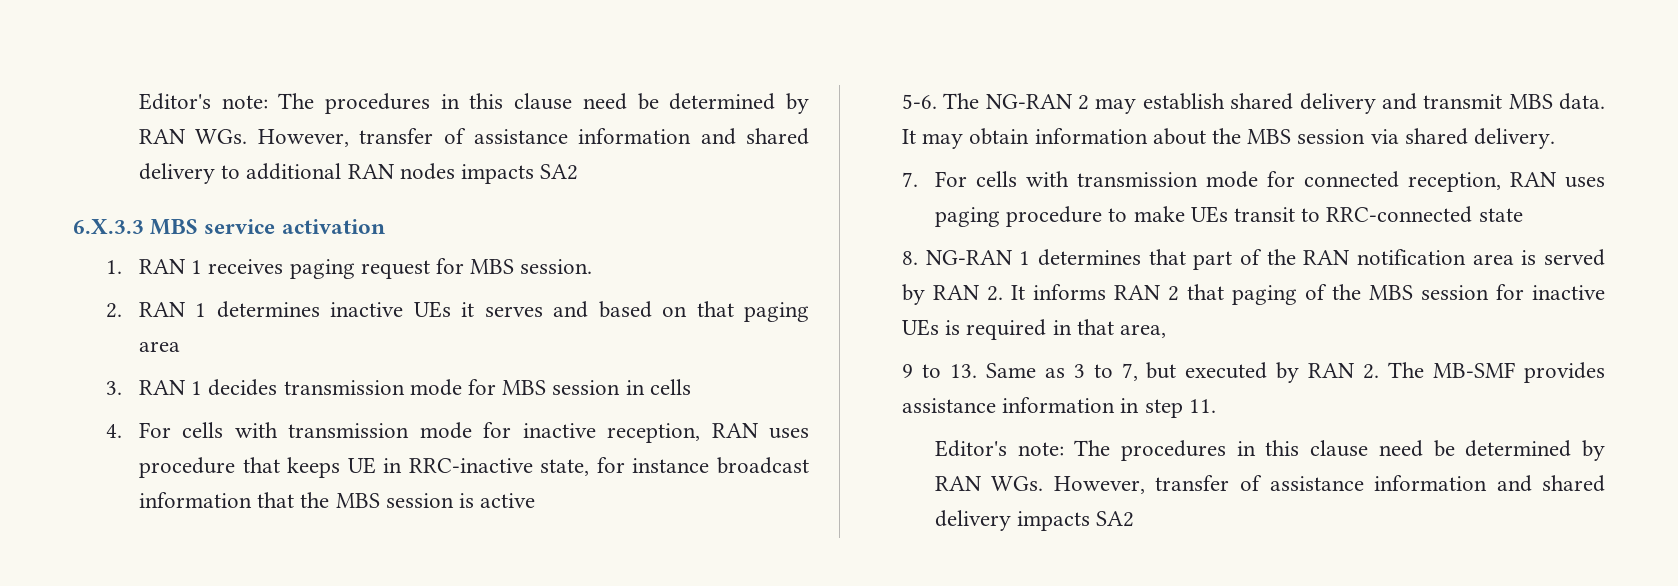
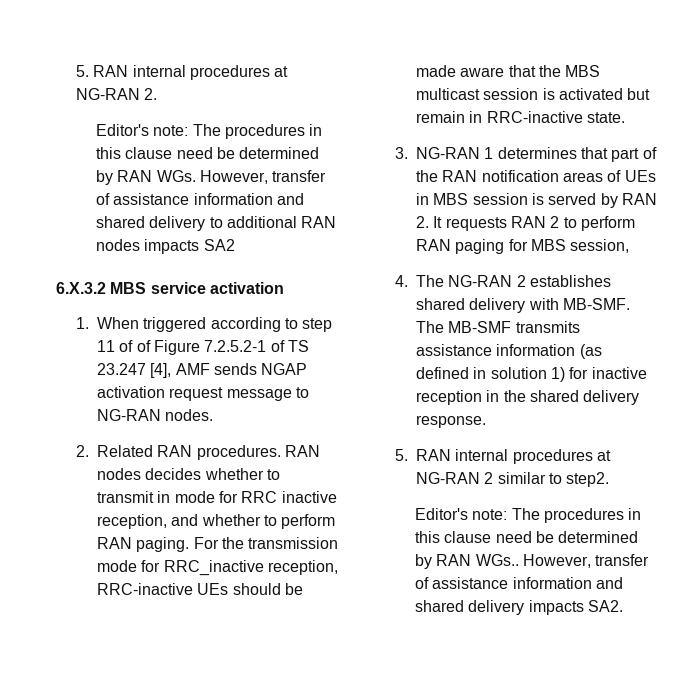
+ 5. RAN internal procedures at NG-RAN 2.
- 6.X.3.3 MBS service activation
+ 6.X.3.2 MBS service activation
- 1. RAN 1 receives paging request for MBS session.
- 2. RAN 1 determines inactive UEs it serves and based on that paging area
- 3. RAN 1 decides transmission mode for MBS session in cells
- 4. For cells with transmission mode for inactive reception, RAN uses procedure that keeps UE in RRC-inactive state, for instance broadcast information that the MBS session is active
- 5-6. The NG-RAN 2 may establish shared delivery and transmit MBS data. It may obtain information about the MBS session via shared delivery.
- 7. For cells with transmission mode for connected reception, RAN uses paging procedure to make UEs transit to RRC-connected state
- 8. NG-RAN 1 determines that part of the RAN notification area is served by RAN 2. It informs RAN 2 that paging of the MBS session for inactive UEs is required in that area,
- 9 to 13. Same as 3 to 7, but executed by RAN 2. The MB-SMF provides assistance information in step 11.
+ 1. When triggered according to step 11 of of Figure 7.2.5.2-1 of TS 23.247 [4], AMF sends NGAP activation request message to NG-RAN nodes.
+ 2. Related RAN procedures. RAN nodes decides whether to transmit in mode for RRC inactive reception, and whether to perform RAN paging. For the transmission mode for RRC_inactive reception, RRC-inactive UEs should be made aware that the MBS multicast session is activated but remain in RRC-inactive state.
+ 3. NG-RAN 1 determines that part of the RAN notification areas of UEs in MBS session is served by RAN 2. It requests RAN 2 to perform RAN paging for MBS session,
+ 4. The NG-RAN 2 establishes shared delivery with MB-SMF. The MB-SMF transmits assistance information (as defined in solution 1) for inactive reception in the shared delivery response.
+ 5. RAN internal procedures at NG-RAN 2 similar to step2.
- Editor's note: The procedures in this clause need be determined by RAN WGs. However, transfer of assistance information and shared delivery impacts SA2
+ Editor's note: The procedures in this clause need be determined by RAN WGs.. However, transfer of assistance information and shared delivery impacts SA2.

